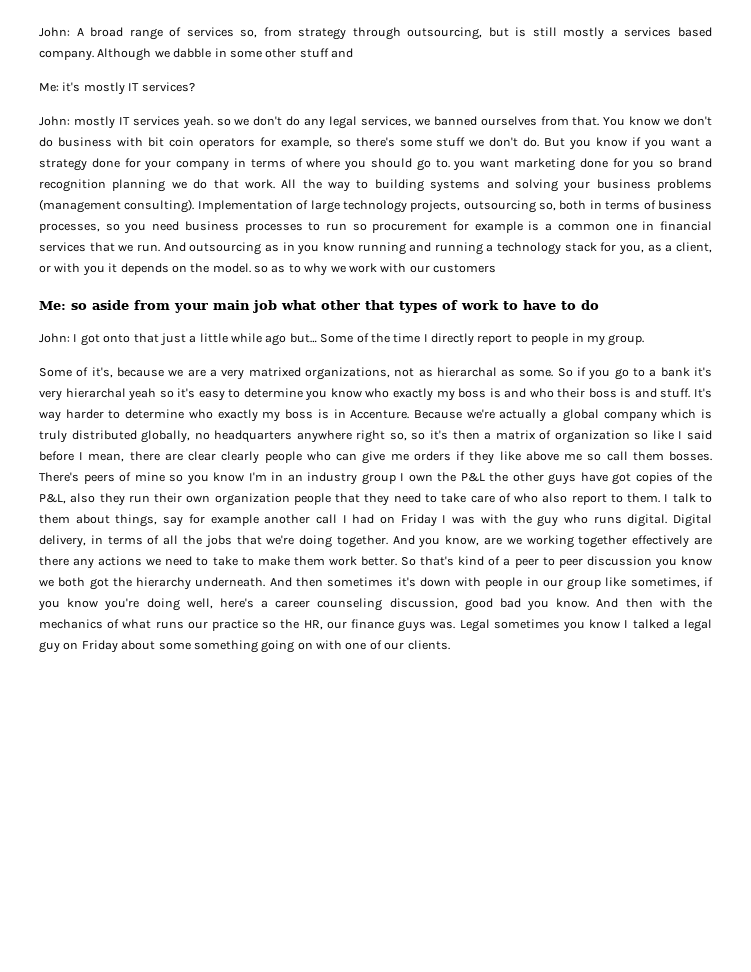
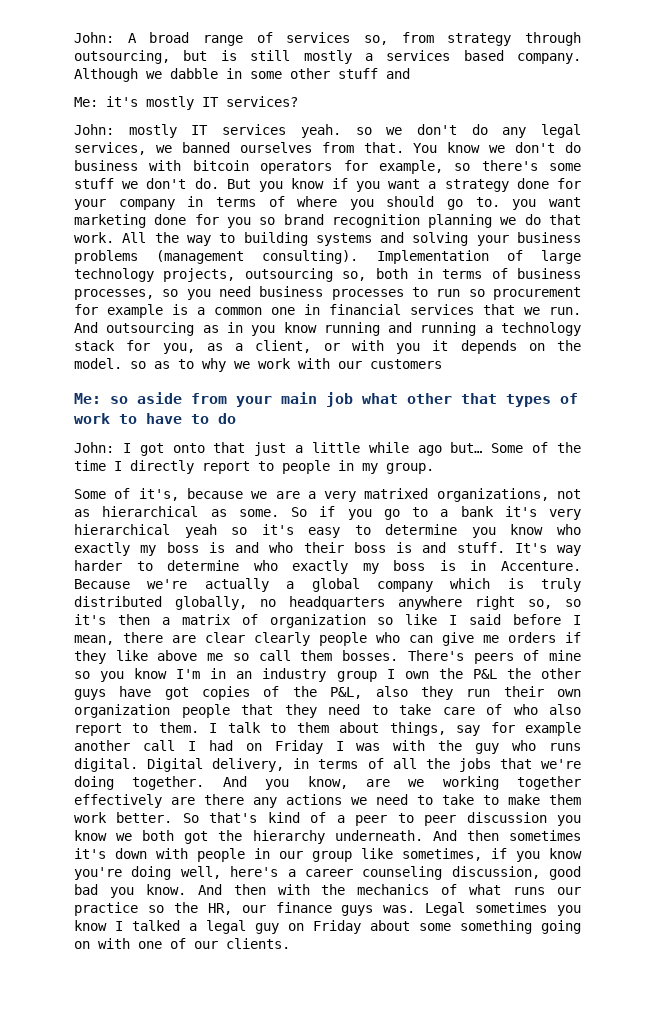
- You know we don't do business with bit coin operators for example, so there's some stuff we don't do.
+ You know we don't do business with bitcoin operators for example, so there's some stuff we don't do.
- Some of it's, because we are a very matrixed organizations, not as hierarchal as some.
+ Some of it's, because we are a very matrixed organizations, not as hierarchical as some.
- So if you go to a bank it's very hierarchal yeah so it's easy to determine you know who exactly my boss is and who their boss is and stuff.
+ So if you go to a bank it's very hierarchical yeah so it's easy to determine you know who exactly my boss is and who their boss is and stuff.

